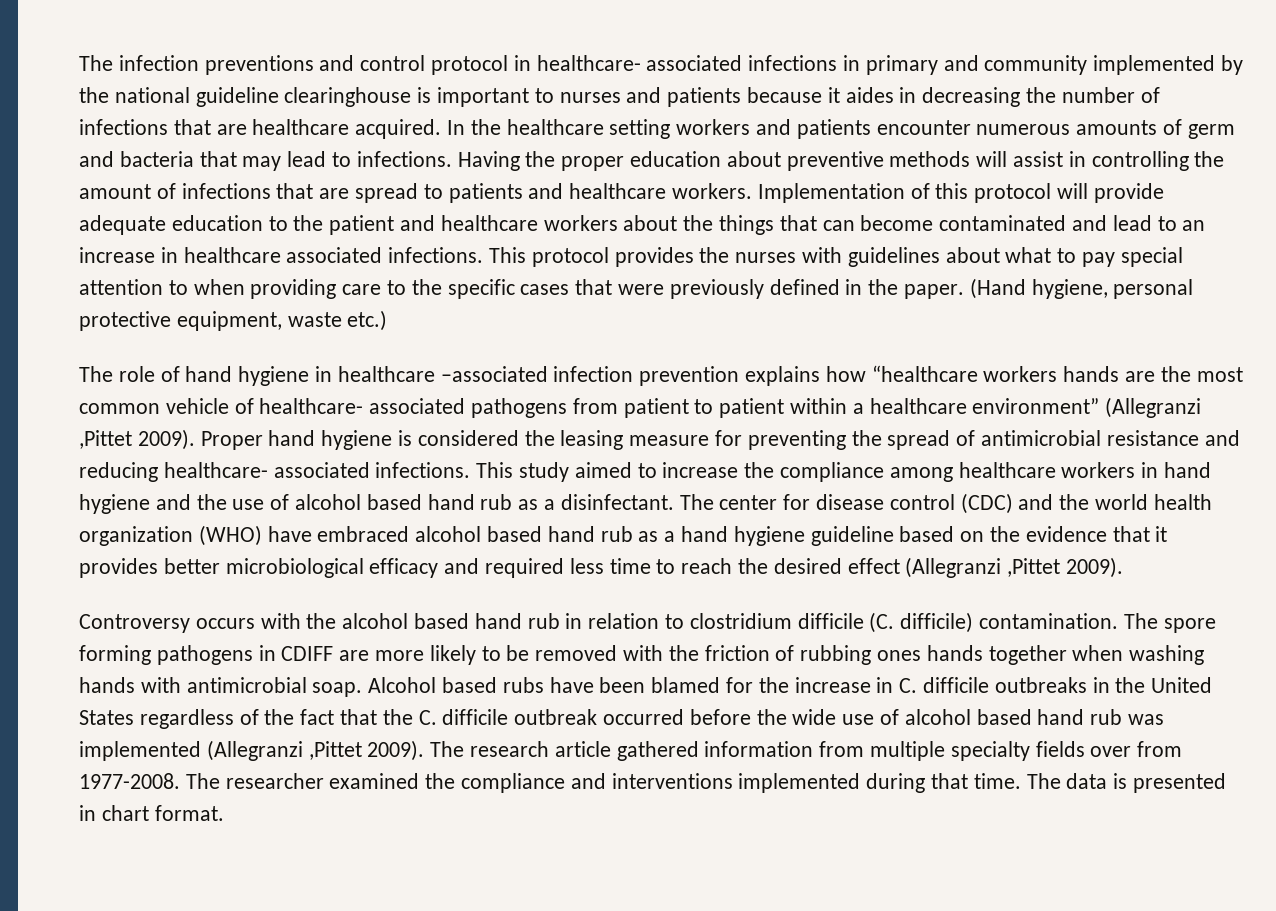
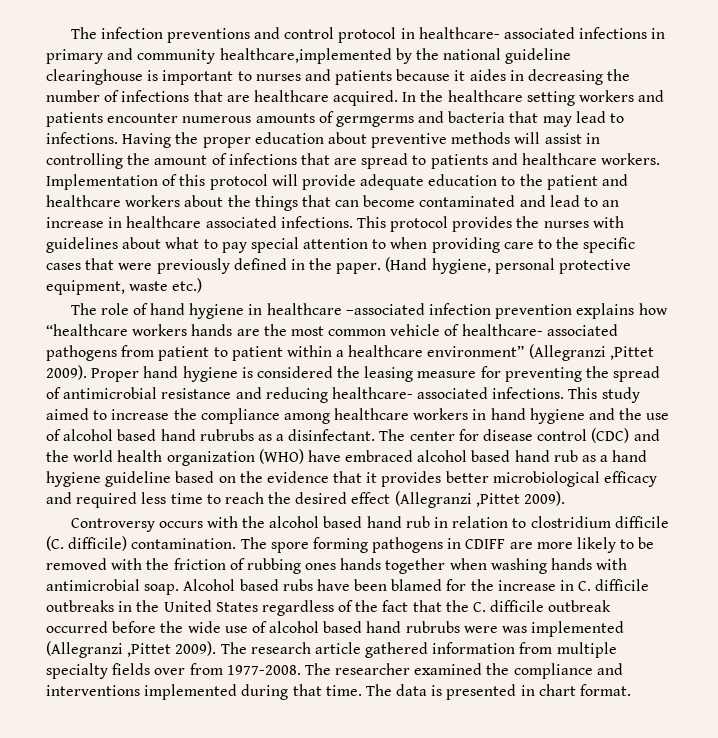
- The infection preventions and control protocol in healthcare- associated infections in primary and community implemented by the national guideline clearinghouse is important to nurses and patients because it aides in decreasing the number of infections that are healthcare acquired.
+ The infection preventions and control protocol in healthcare- associated infections in primary and community healthcare,implemented by the national guideline clearinghouse is important to nurses and patients because it aides in decreasing the number of infections that are healthcare acquired.
- In the healthcare setting workers and patients encounter numerous amounts of germ and bacteria that may lead to infections.
+ In the healthcare setting workers and patients encounter numerous amounts of germgerms and bacteria that may lead to infections.
- This study aimed to increase the compliance among healthcare workers in hand hygiene and the use of alcohol based hand rub as a disinfectant.
+ This study aimed to increase the compliance among healthcare workers in hand hygiene and the use of alcohol based hand rubrubs as a disinfectant.
- Alcohol based rubs have been blamed for the increase in C. difficile outbreaks in the United States regardless of the fact that the C. difficile outbreak occurred before the wide use of alcohol based hand rub was implemented (Allegranzi ,Pittet 2009).
+ Alcohol based rubs have been blamed for the increase in C. difficile outbreaks in the United States regardless of the fact that the C. difficile outbreak occurred before the wide use of alcohol based hand rubrubs were was implemented (Allegranzi ,Pittet 2009).

